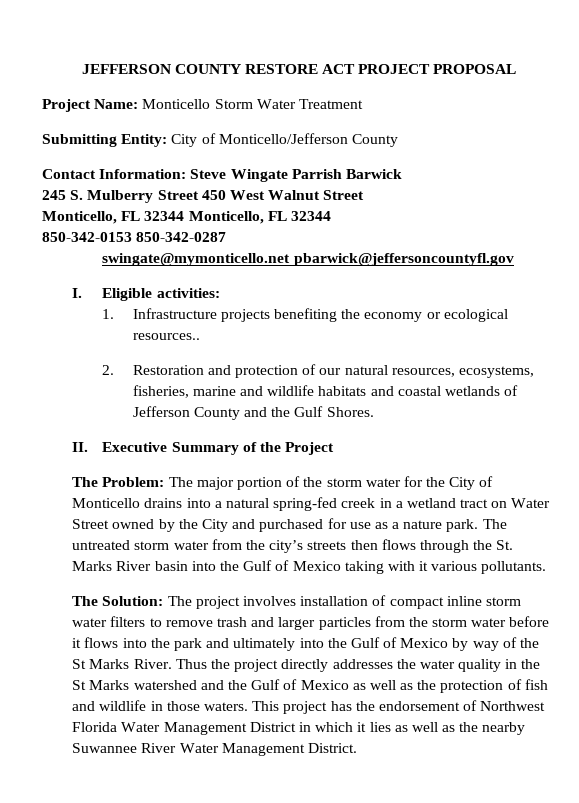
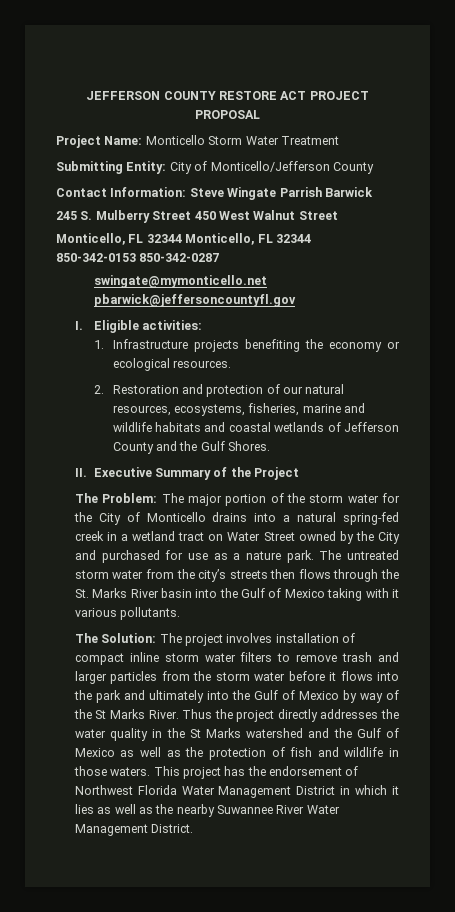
- 1. Infrastructure projects benefiting the economy or ecological resources..
+ 1. Infrastructure projects benefiting the economy or ecological resources.

